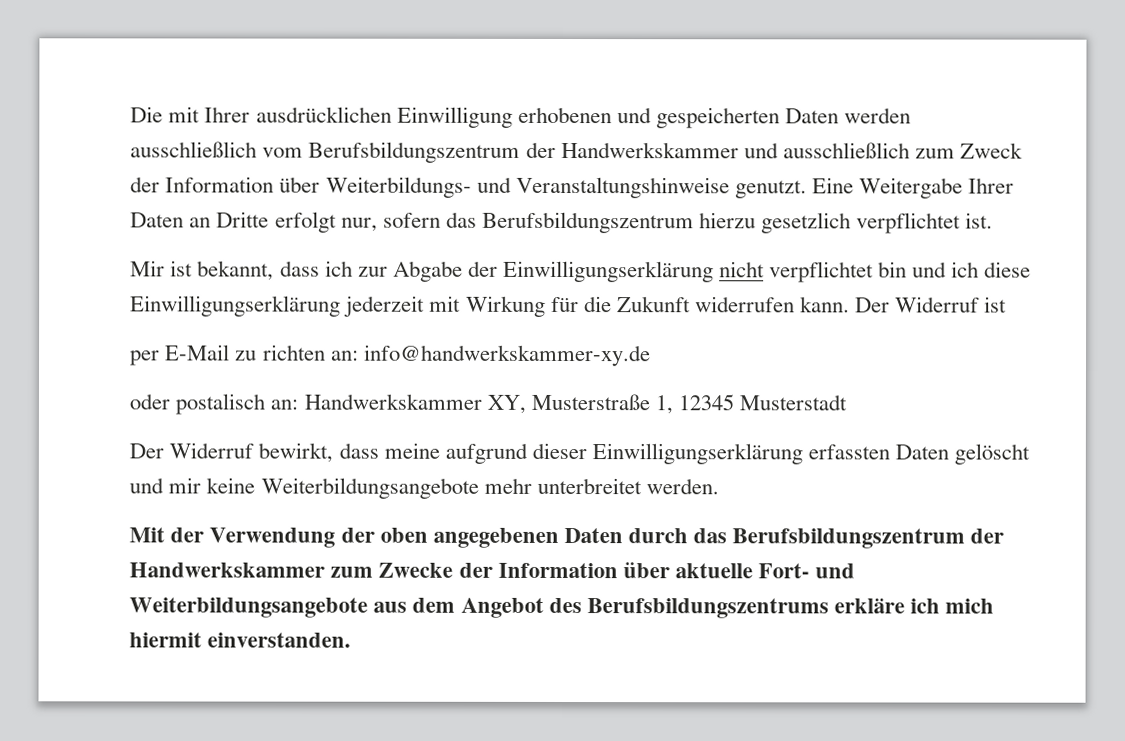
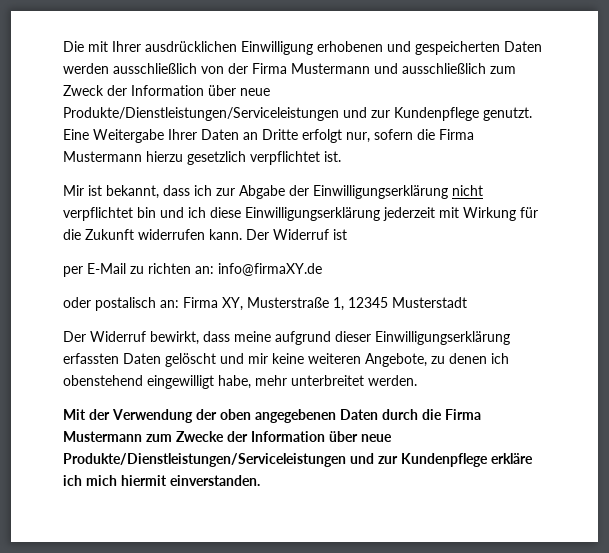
- Die mit Ihrer ausdrücklichen Einwilligung erhobenen und gespeicherten Daten werden ausschließlich vom Berufsbildungszentrum der Handwerkskammer und ausschließlich zum Zweck der Information über Weiterbildungs- und Veranstaltungshinweise genutzt.
+ Die mit Ihrer ausdrücklichen Einwilligung erhobenen und gespeicherten Daten werden ausschließlich von der Firma Mustermann und ausschließlich zum Zweck der Information über neue Produkte/Dienstleistungen/Serviceleistungen und zur Kundenpflege genutzt.
- Eine Weitergabe Ihrer Daten an Dritte erfolgt nur, sofern das Berufsbildungszentrum hierzu gesetzlich verpflichtet ist.
+ Eine Weitergabe Ihrer Daten an Dritte erfolgt nur, sofern die Firma Mustermann hierzu gesetzlich verpflichtet ist.
- per E-Mail zu richten an: info@handwerkskammer-xy.de
+ per E-Mail zu richten an: info@firmaXY.de
- oder postalisch an: Handwerkskammer XY, Musterstraße 1, 12345 Musterstadt
+ oder postalisch an: Firma XY, Musterstraße 1, 12345 Musterstadt
- Der Widerruf bewirkt, dass meine aufgrund dieser Einwilligungserklärung erfassten Daten gelöscht und mir keine Weiterbildungsangebote mehr unterbreitet werden.
+ Der Widerruf bewirkt, dass meine aufgrund dieser Einwilligungserklärung erfassten Daten gelöscht und mir keine weiteren Angebote, zu denen ich obenstehend eingewilligt habe, mehr unterbreitet werden.
- Mit der Verwendung der oben angegebenen Daten durch das Berufsbildungszentrum der Handwerkskammer zum Zwecke der Information über aktuelle Fort- und Weiterbildungsangebote aus dem Angebot des Berufsbildungszentrums erkläre ich mich hiermit einverstanden.
+ Mit der Verwendung der oben angegebenen Daten durch die Firma Mustermann zum Zwecke der Information über neue Produkte/Dienstleistungen/Serviceleistungen und zur Kundenpflege erkläre ich mich hiermit einverstanden.

